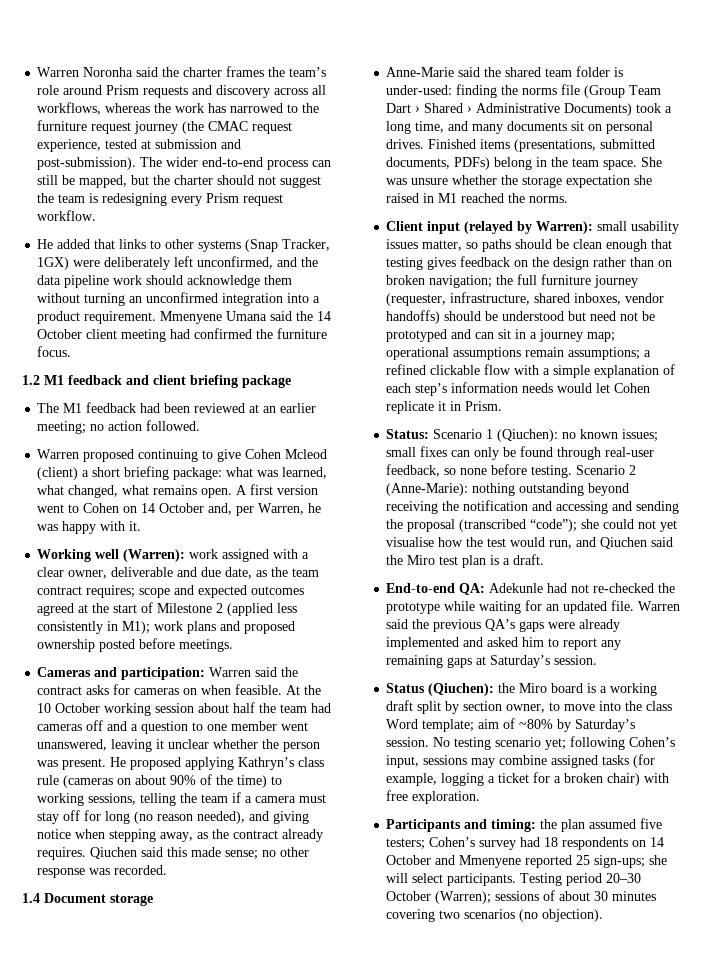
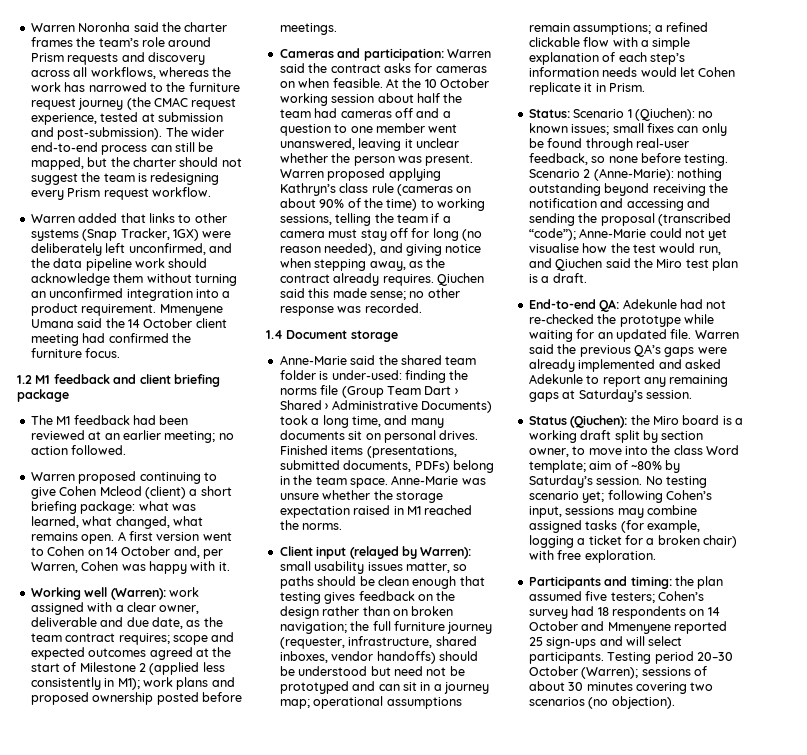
- He added that links to other systems (Snap Tracker, 1GX) were deliberately left unconfirmed, and the data pipeline work should acknowledge them without turning an unconfirmed integration into a product requirement.
+ Warren added that links to other systems (Snap Tracker, 1GX) were deliberately left unconfirmed, and the data pipeline work should acknowledge them without turning an unconfirmed integration into a product requirement.
- A first version went to Cohen on 14 October and, per Warren, he was happy with it.
+ A first version went to Cohen on 14 October and, per Warren, Cohen was happy with it.
- He proposed applying Kathryn’s class rule (cameras on about 90% of the time) to working sessions, telling the team if a camera must stay off for long (no reason needed), and giving notice when stepping away, as the contract already requires.
+ Warren proposed applying Kathryn’s class rule (cameras on about 90% of the time) to working sessions, telling the team if a camera must stay off for long (no reason needed), and giving notice when stepping away, as the contract already requires.
- She was unsure whether the storage expectation she raised in M1 reached the norms.
+ Anne-Marie was unsure whether the storage expectation raised in M1 reached the norms.
- Scenario 2 (Anne-Marie): nothing outstanding beyond receiving the notification and accessing and sending the proposal (transcribed “code”); she could not yet visualise how the test would run, and Qiuchen said the Miro test plan is a draft.
+ Scenario 2 (Anne-Marie): nothing outstanding beyond receiving the notification and accessing and sending the proposal (transcribed “code”); Anne-Marie could not yet visualise how the test would run, and Qiuchen said the Miro test plan is a draft.
- Warren said the previous QA’s gaps were already implemented and asked him to report any remaining gaps at Saturday’s session.
+ Warren said the previous QA’s gaps were already implemented and asked Adekunle to report any remaining gaps at Saturday’s session.
- Participants and timing: the plan assumed five testers; Cohen’s survey had 18 respondents on 14 October and Mmenyene reported 25 sign-ups; she will select participants.
+ Participants and timing: the plan assumed five testers; Cohen’s survey had 18 respondents on 14 October and Mmenyene reported 25 sign-ups and will select participants.

